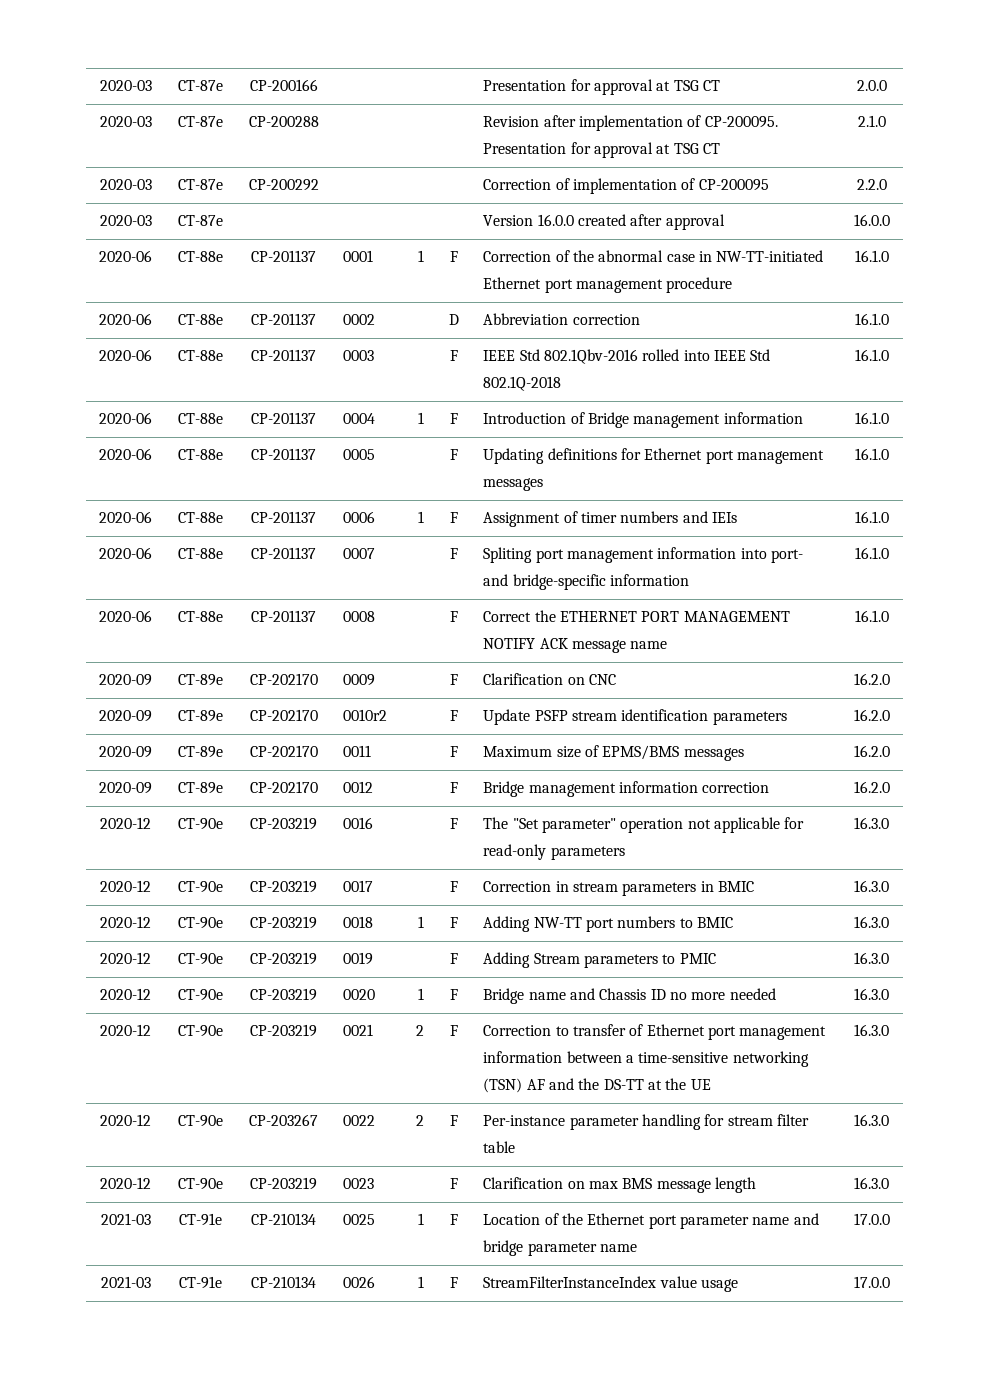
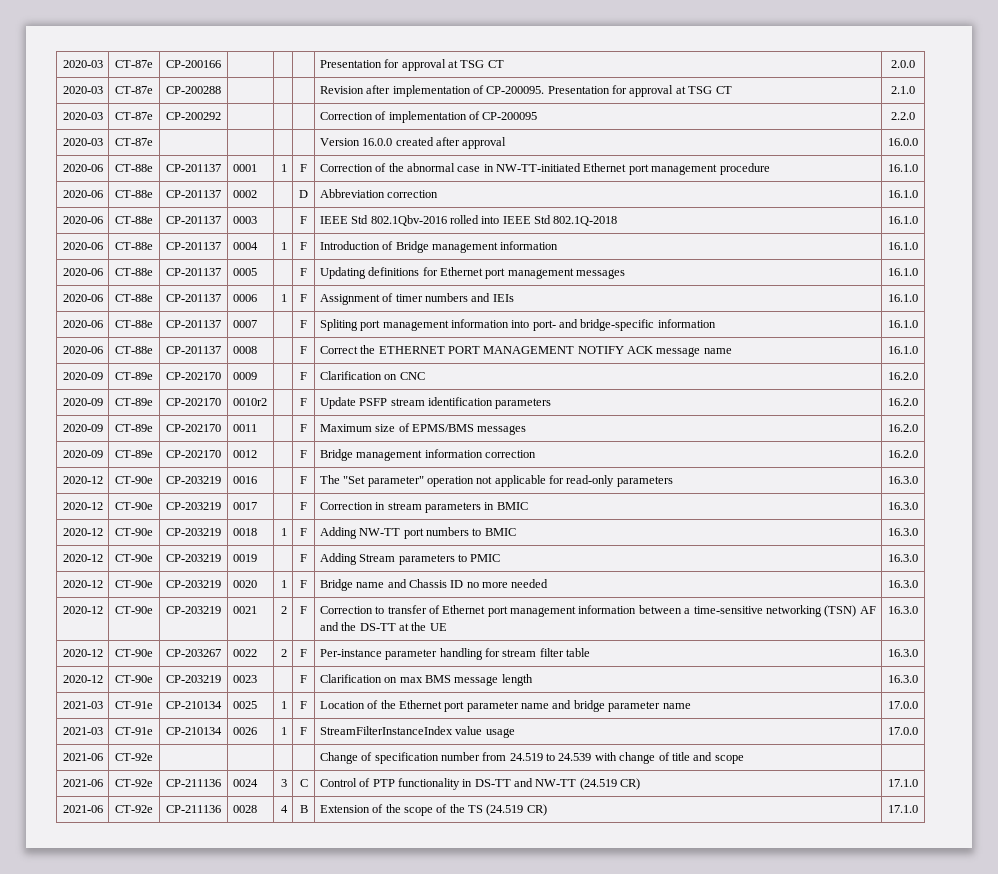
+ 2021-06 | CT-92e | | | | | Change of specification number from 24.519 to 24.539 with change of title and scope |
+ 2021-06 | CT-92e | CP-211136 | 0024 | 3 | C | Control of PTP functionality in DS-TT and NW-TT (24.519 CR) | 17.1.0
+ 2021-06 | CT-92e | CP-211136 | 0028 | 4 | B | Extension of the scope of the TS (24.519 CR) | 17.1.0

